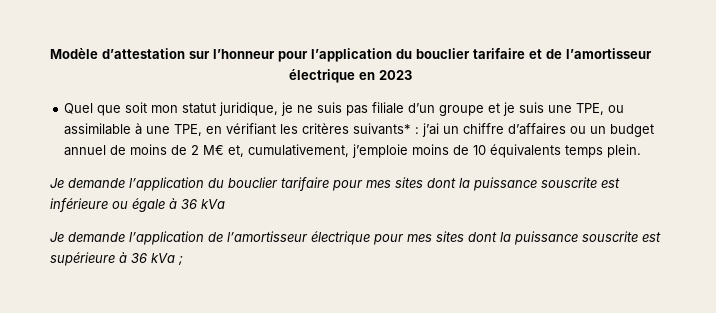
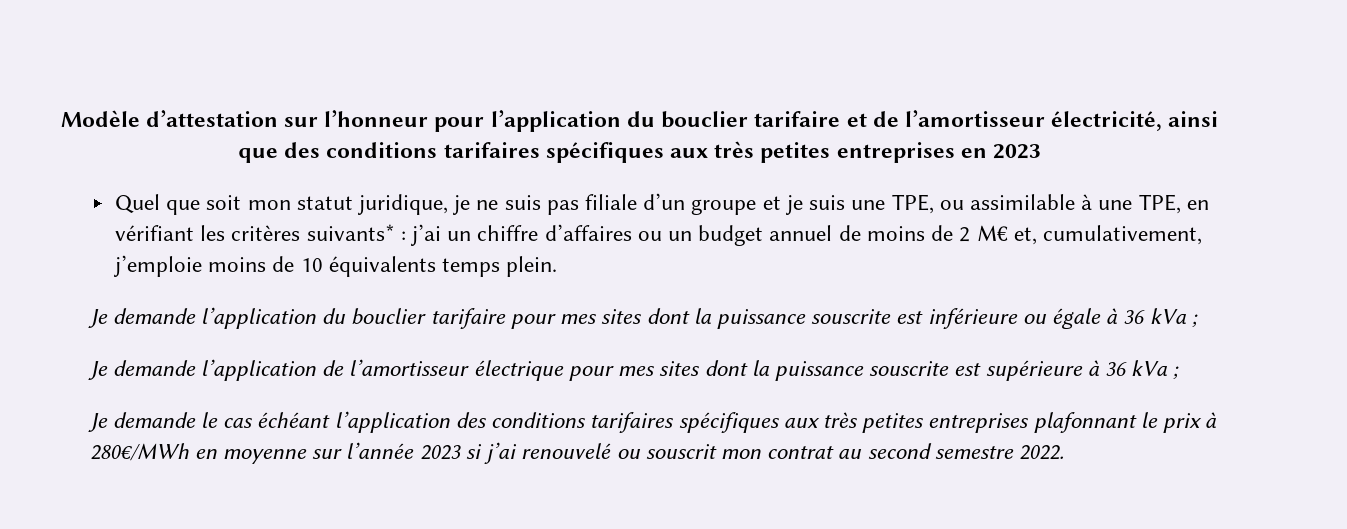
- Modèle d’attestation sur l’honneur pour l’application du bouclier tarifaire et de l’amortisseur électrique en 2023
+ Modèle d’attestation sur l’honneur pour l’application du bouclier tarifaire et de l’amortisseur électricité, ainsi que des conditions tarifaires spécifiques aux très petites entreprises en 2023
- Je demande l’application du bouclier tarifaire pour mes sites dont la puissance souscrite est inférieure ou égale à 36 kVa
+ Je demande l’application du bouclier tarifaire pour mes sites dont la puissance souscrite est inférieure ou égale à 36 kVa ;
+ Je demande le cas échéant l’application des conditions tarifaires spécifiques aux très petites entreprises plafonnant le prix à 280€/MWh en moyenne sur l’année 2023 si j’ai renouvelé ou souscrit mon contrat au second semestre 2022.

